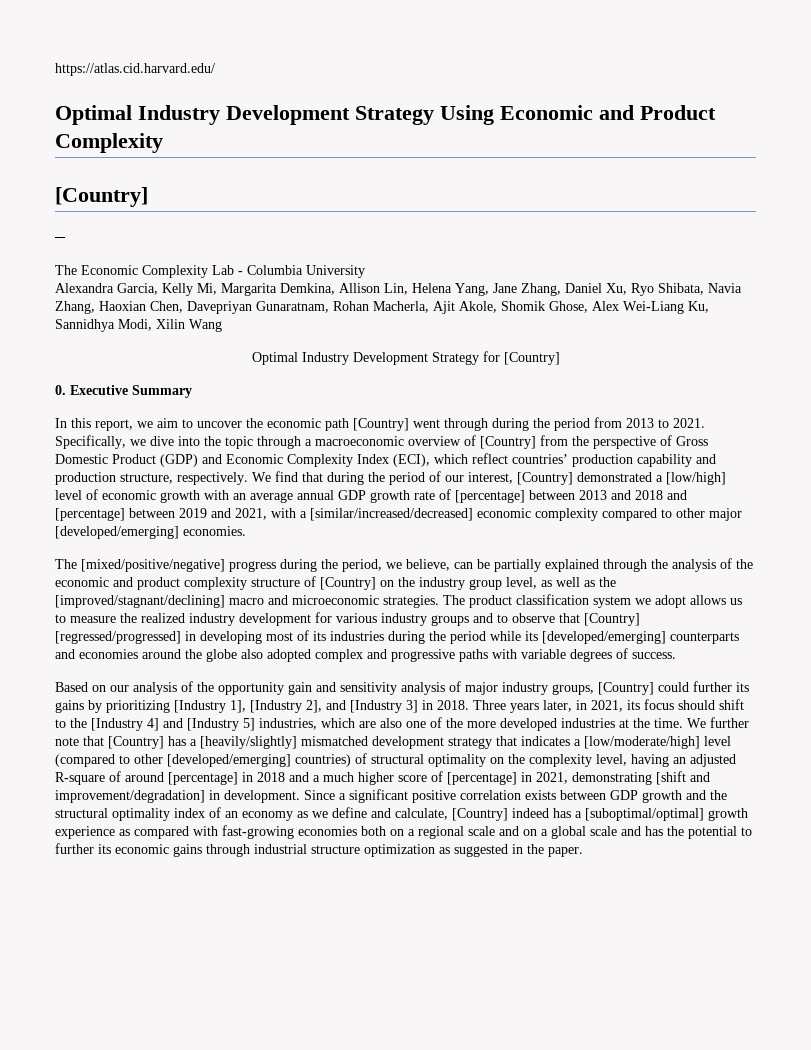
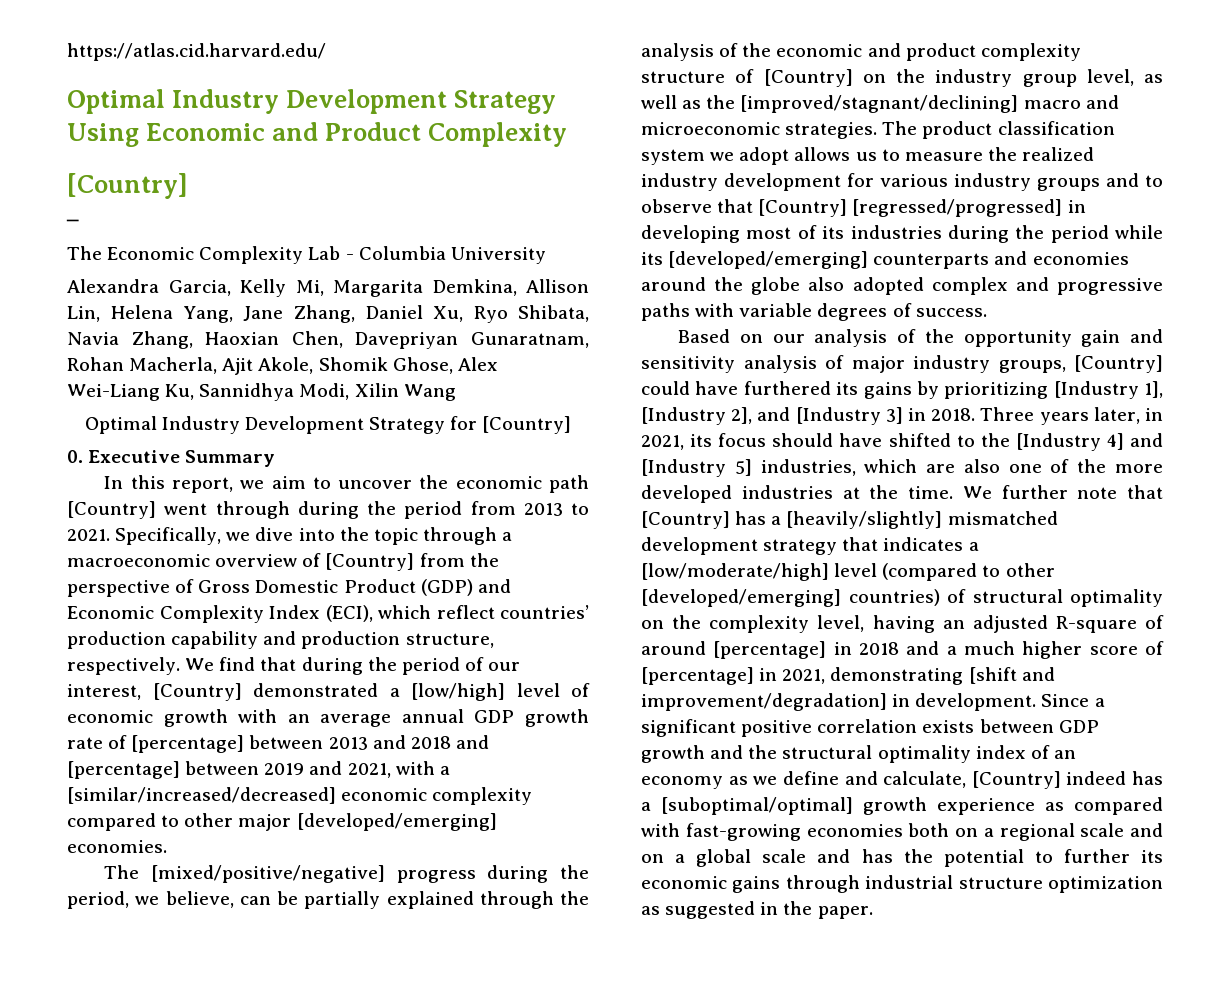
- Based on our analysis of the opportunity gain and sensitivity analysis of major industry groups, [Country] could further its gains by prioritizing [Industry 1], [Industry 2], and [Industry 3] in 2018.
+ Based on our analysis of the opportunity gain and sensitivity analysis of major industry groups, [Country] could have furthered its gains by prioritizing [Industry 1], [Industry 2], and [Industry 3] in 2018.
- Three years later, in 2021, its focus should shift to the [Industry 4] and [Industry 5] industries, which are also one of the more developed industries at the time.
+ Three years later, in 2021, its focus should have shifted to the [Industry 4] and [Industry 5] industries, which are also one of the more developed industries at the time.

